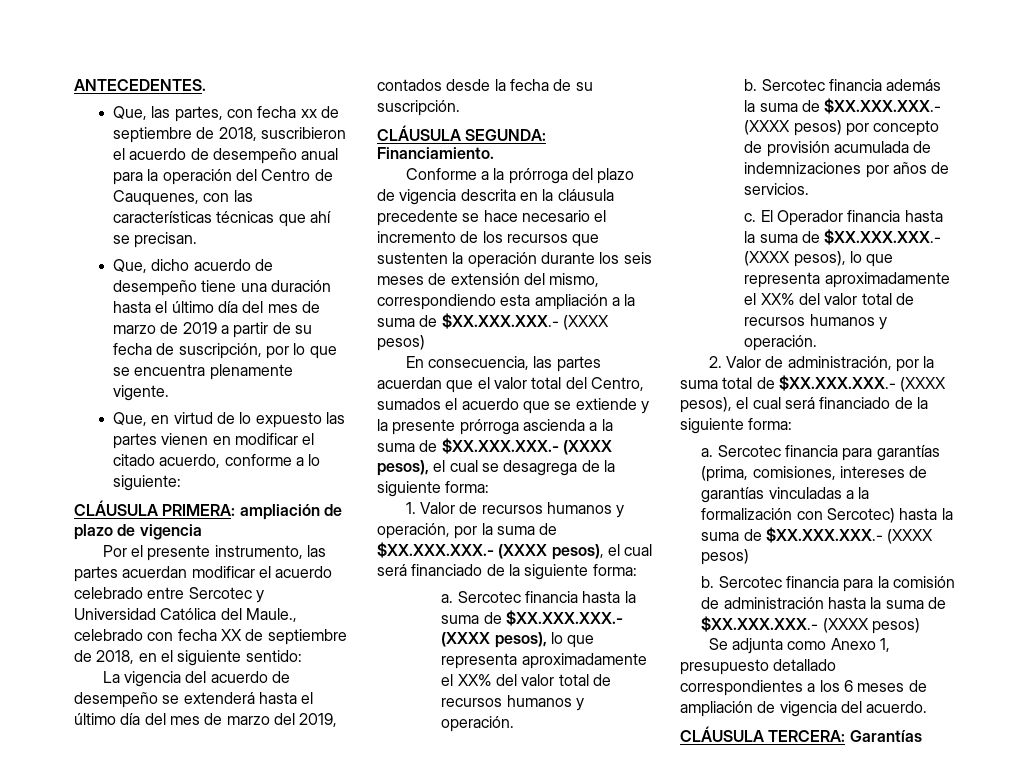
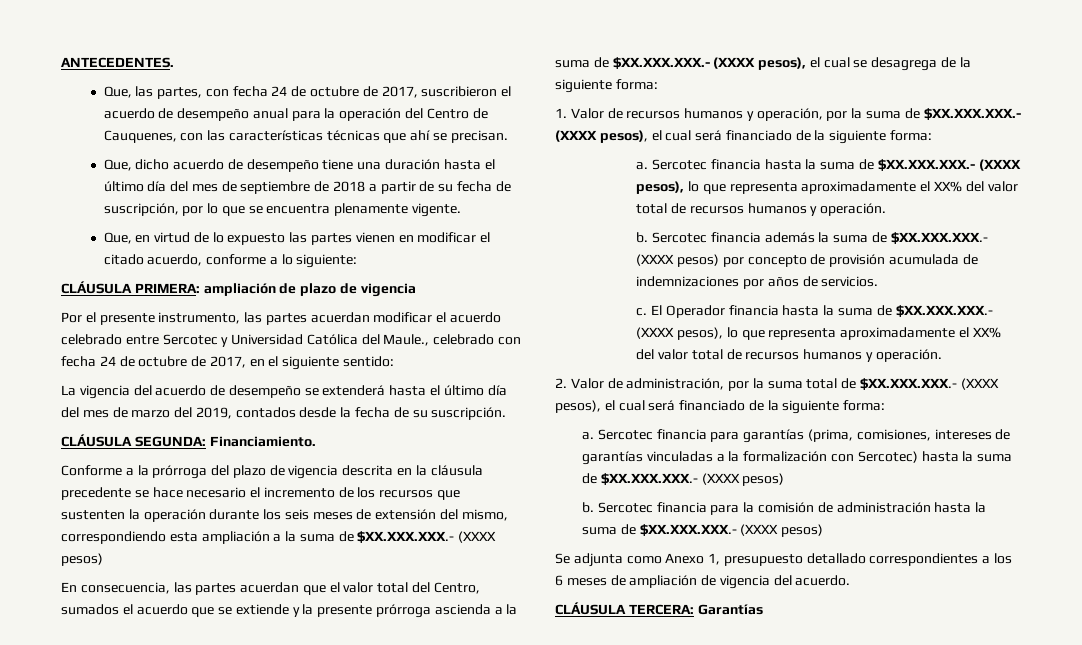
- Que, las partes, con fecha xx de septiembre de 2018, suscribieron el acuerdo de desempeño anual para la operación del Centro de Cauquenes, con las características técnicas que ahí se precisan.
+ Que, las partes, con fecha 24 de octubre de 2017, suscribieron el acuerdo de desempeño anual para la operación del Centro de Cauquenes, con las características técnicas que ahí se precisan.
- Que, dicho acuerdo de desempeño tiene una duración hasta el último día del mes de marzo de 2019 a partir de su fecha de suscripción, por lo que se encuentra plenamente vigente.
+ Que, dicho acuerdo de desempeño tiene una duración hasta el último día del mes de septiembre de 2018 a partir de su fecha de suscripción, por lo que se encuentra plenamente vigente.
- Por el presente instrumento, las partes acuerdan modificar el acuerdo celebrado entre Sercotec y Universidad Católica del Maule., celebrado con fecha XX de septiembre de 2018, en el siguiente sentido:
+ Por el presente instrumento, las partes acuerdan modificar el acuerdo celebrado entre Sercotec y Universidad Católica del Maule., celebrado con fecha 24 de octubre de 2017, en el siguiente sentido:

